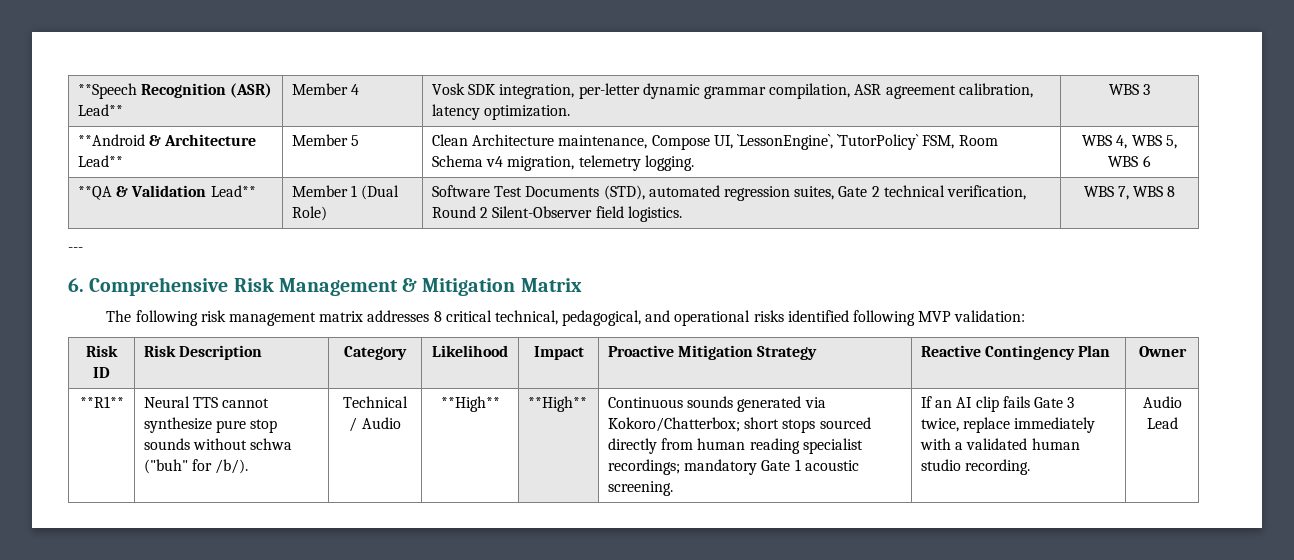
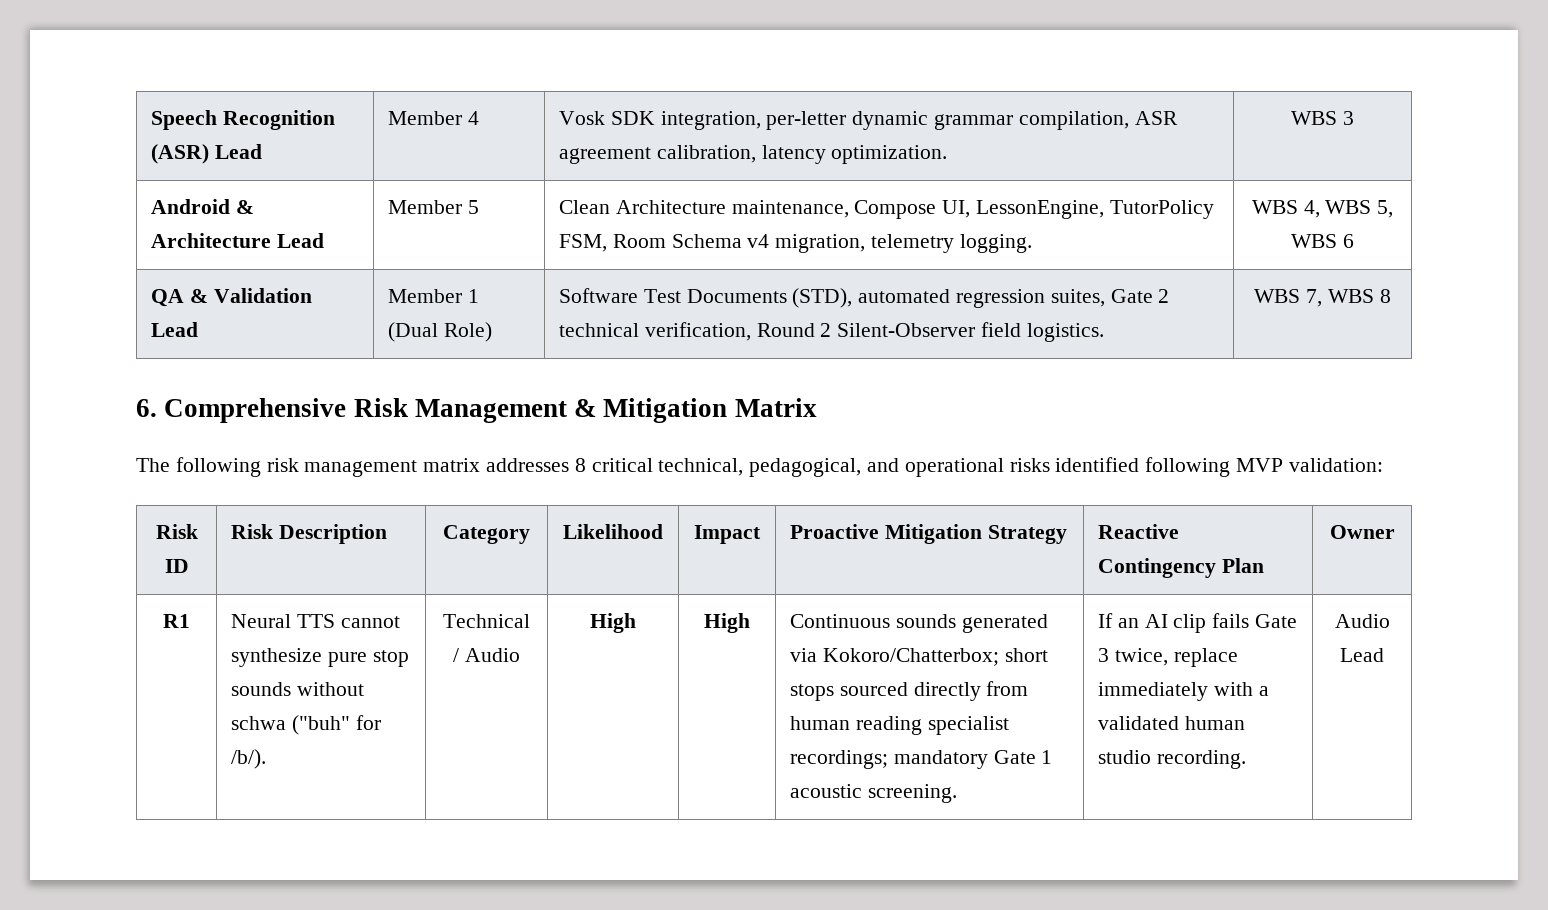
- **Speech Recognition (ASR) Lead** | Member 4 | Vosk SDK integration, per-letter dynamic grammar compilation, ASR agreement calibration, latency optimization. | WBS 3
+ Speech Recognition (ASR) Lead | Member 4 | Vosk SDK integration, per-letter dynamic grammar compilation, ASR agreement calibration, latency optimization. | WBS 3
- **Android & Architecture Lead** | Member 5 | Clean Architecture maintenance, Compose UI, `LessonEngine`, `TutorPolicy` FSM, Room Schema v4 migration, telemetry logging. | WBS 4, WBS 5, WBS 6
+ Android & Architecture Lead | Member 5 | Clean Architecture maintenance, Compose UI, LessonEngine, TutorPolicy FSM, Room Schema v4 migration, telemetry logging. | WBS 4, WBS 5, WBS 6
- **QA & Validation Lead** | Member 1 (Dual Role) | Software Test Documents (STD), automated regression suites, Gate 2 technical verification, Round 2 Silent-Observer field logistics. | WBS 7, WBS 8
+ QA & Validation Lead | Member 1 (Dual Role) | Software Test Documents (STD), automated regression suites, Gate 2 technical verification, Round 2 Silent-Observer field logistics. | WBS 7, WBS 8
- ---
- **R1**
+ R1
- **High** | **High**
+ High | High

